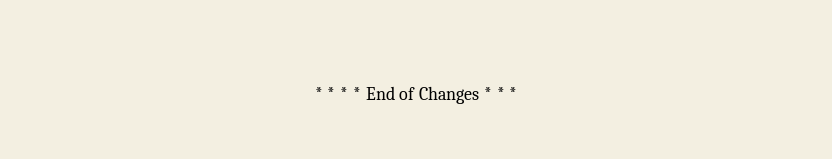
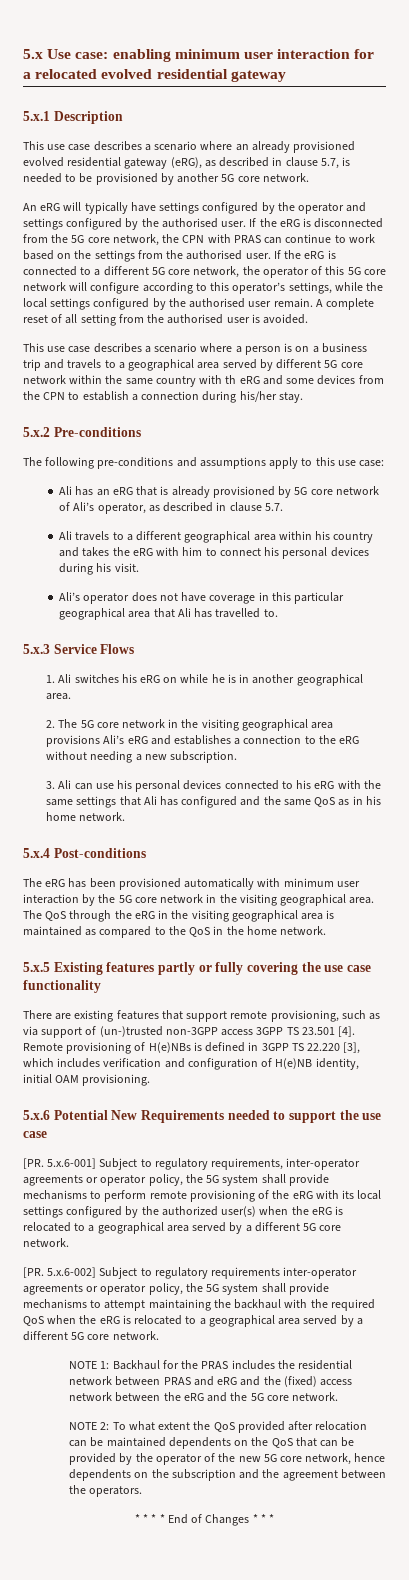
+ 5.x Use case: enabling minimum user interaction for a relocated evolved residential gateway
+ 5.x.1 Description
+ This use case describes a scenario where an already provisioned evolved residential gateway (eRG), as described in clause 5.7, is needed to be provisioned by another 5G core network.
+ An eRG will typically have settings configured by the operator and settings configured by the authorised user. If the eRG is disconnected from the 5G core network, the CPN with PRAS can continue to work based on the settings from the authorised user. If the eRG is connected to a different 5G core network, the operator of this 5G core network will configure according to this operator’s settings, while the local settings configured by the authorised user remain. A complete reset of all setting from the authorised user is avoided.
+ This use case describes a scenario where a person is on a business trip and travels to a geographical area served by different 5G core network within the same country with th eRG and some devices from the CPN to establish a connection during his/her stay.
+ 5.x.2 Pre-conditions
+ The following pre-conditions and assumptions apply to this use case:
+ Ali has an eRG that is already provisioned by 5G core network of Ali’s operator, as described in clause 5.7.
+ Ali travels to a different geographical area within his country and takes the eRG with him to connect his personal devices during his visit.
+ Ali’s operator does not have coverage in this particular geographical area that Ali has travelled to.
+ 5.x.3 Service Flows
+ 1. Ali switches his eRG on while he is in another geographical area.
+ 2. The 5G core network in the visiting geographical area provisions Ali’s eRG and establishes a connection to the eRG without needing a new subscription.
+ 3. Ali can use his personal devices connected to his eRG with the same settings that Ali has configured and the same QoS as in his home network.
+ 5.x.4 Post-conditions
+ The eRG has been provisioned automatically with minimum user interaction by the 5G core network in the visiting geographical area. The QoS through the eRG in the visiting geographical area is maintained as compared to the QoS in the home network.
+ 5.x.5 Existing features partly or fully covering the use case functionality
+ There are existing features that support remote provisioning, such as via support of (un-)trusted non-3GPP access 3GPP TS 23.501 [4]. Remote provisioning of H(e)NBs is defined in 3GPP TS 22.220 [3], which includes verification and configuration of H(e)NB identity, initial OAM provisioning.
+ 5.x.6 Potential New Requirements needed to support the use case
+ [PR. 5.x.6-001] Subject to regulatory requirements, inter-operator agreements or operator policy, the 5G system shall provide mechanisms to perform remote provisioning of the eRG with its local settings configured by the authorized user(s) when the eRG is relocated to a geographical area served by a different 5G core network.
+ [PR. 5.x.6-002] Subject to regulatory requirements inter-operator agreements or operator policy, the 5G system shall provide mechanisms to attempt maintaining the backhaul with the required QoS when the eRG is relocated to a geographical area served by a different 5G core network.
+ NOTE 1: Backhaul for the PRAS includes the residential network between PRAS and eRG and the (fixed) access network between the eRG and the 5G core network.
+ NOTE 2: To what extent the QoS provided after relocation can be maintained dependents on the QoS that can be provided by the operator of the new 5G core network, hence dependents on the subscription and the agreement between the operators.

